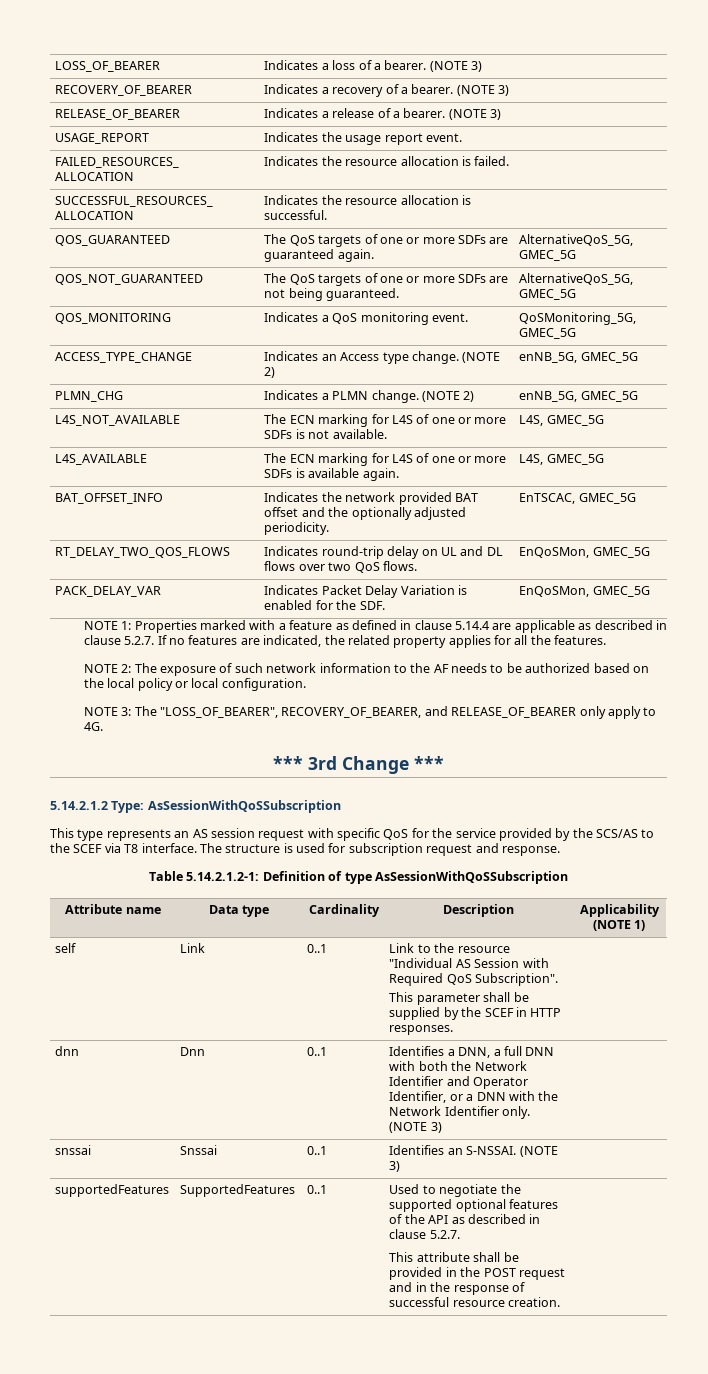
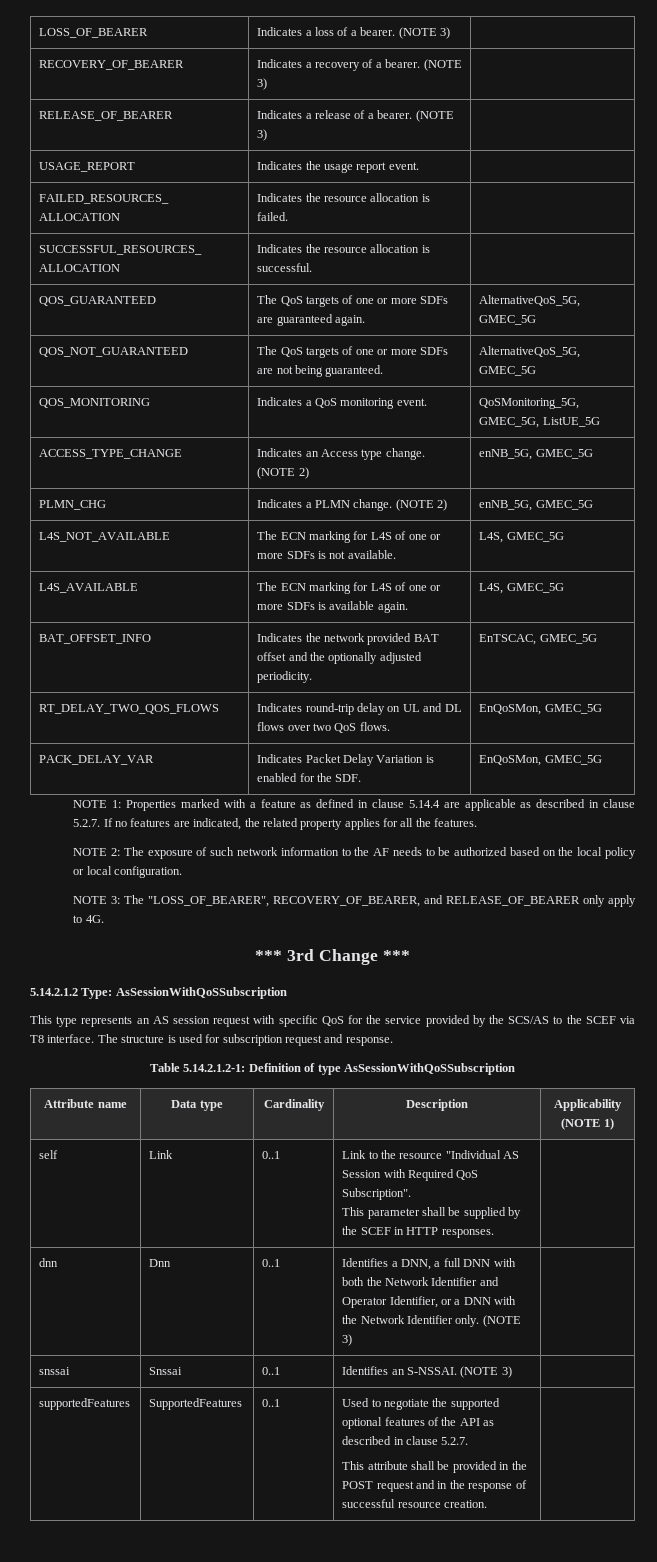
- QOS_MONITORING | Indicates a QoS monitoring event. | QoSMonitoring_5G, GMEC_5G
+ QOS_MONITORING | Indicates a QoS monitoring event. | QoSMonitoring_5G, GMEC_5G, ListUE_5G

